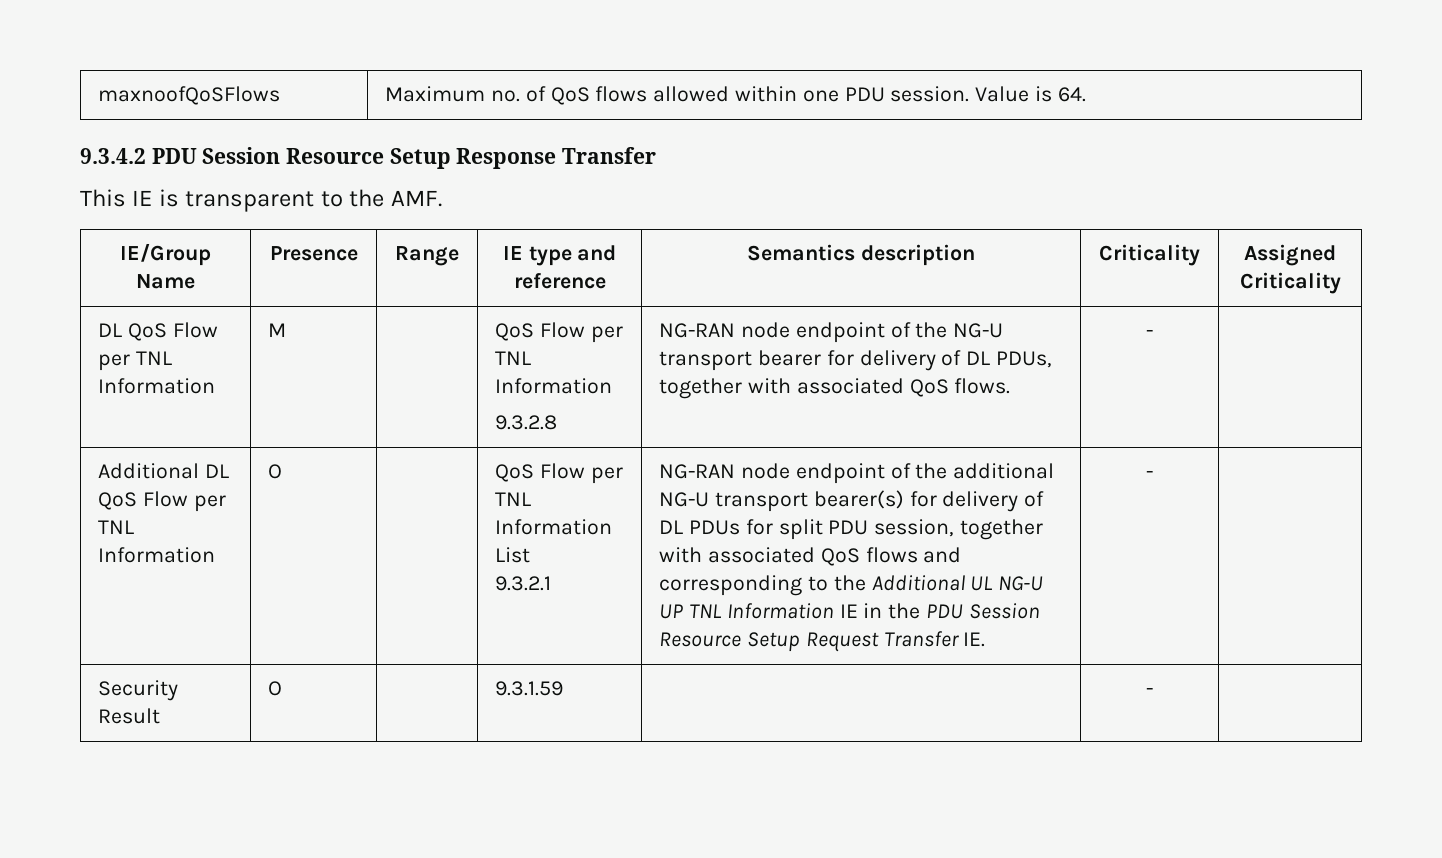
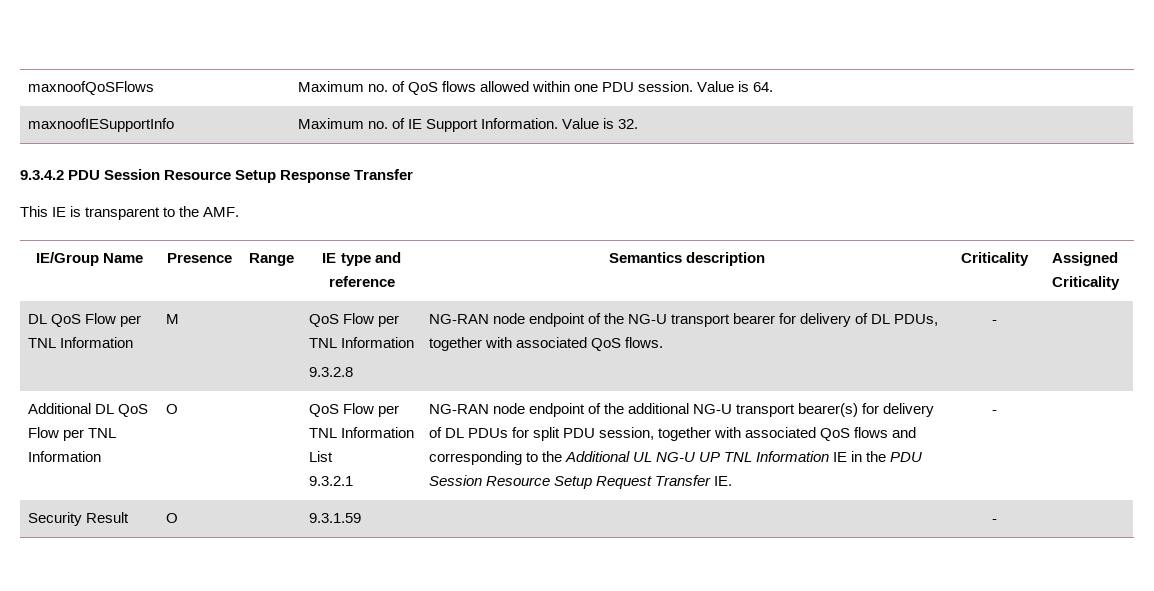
+ maxnoofIESupportInfo | Maximum no. of IE Support Information. Value is 32.

